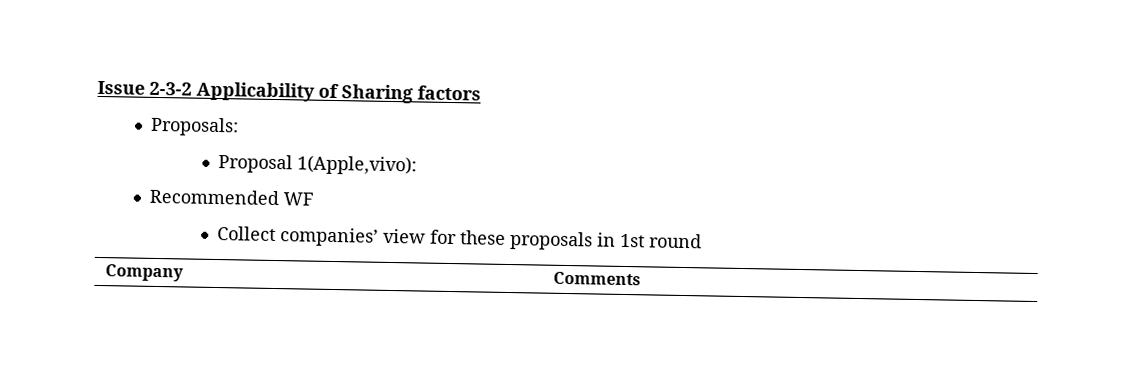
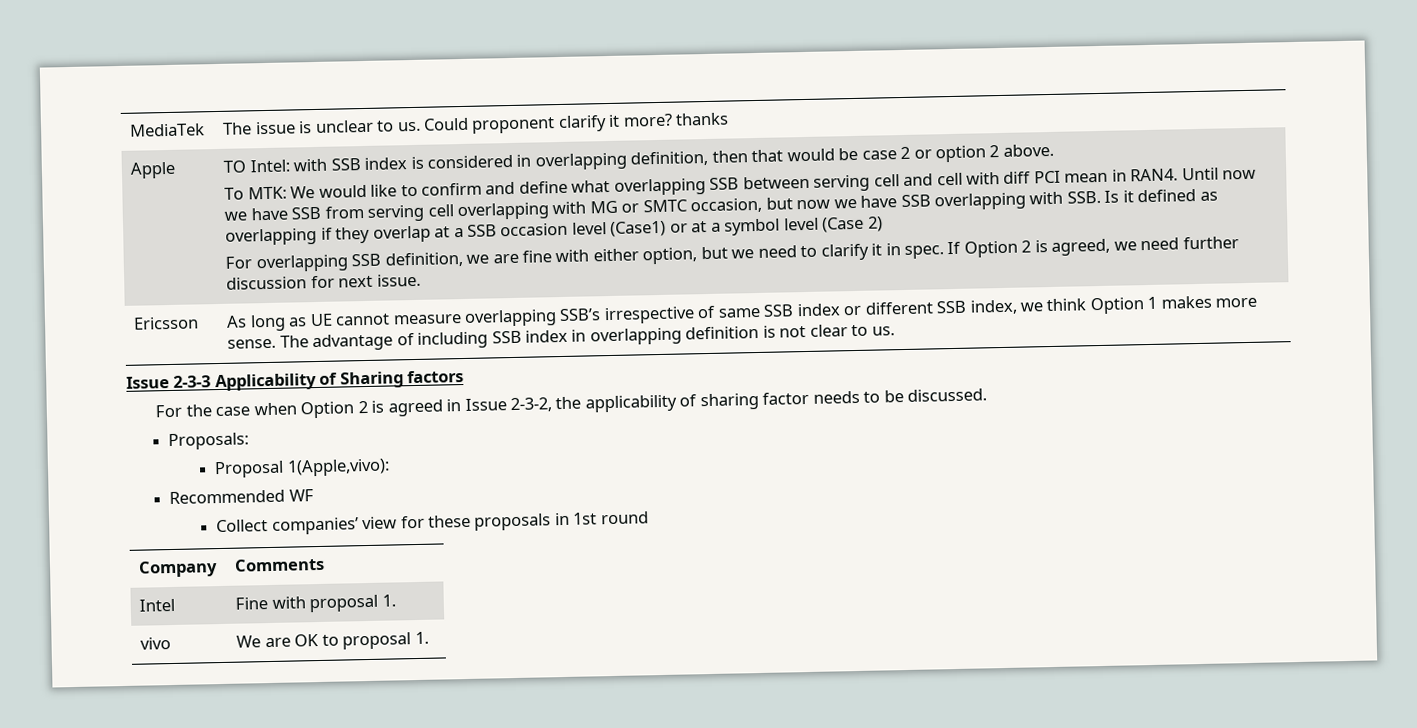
- Issue 2-3-2 Applicability of Sharing factors
+ MediaTek | The issue is unclear to us. Could proponent clarify it more? thanks
+ Apple | TO Intel: with SSB index is considered in overlapping definition, then that would be case 2 or option 2 above.
+ To MTK: We would like to confirm and define what overlapping SSB between serving cell and cell with diff PCI mean in RAN4. Until now we have SSB from serving cell overlapping with MG or SMTC occasion, but now we have SSB overlapping with SSB. Is it defined as overlapping if they overlap at a SSB occasion level (Case1) or at a symbol level (Case 2)
+ For overlapping SSB definition, we are fine with either option, but we need to clarify it in spec. If Option 2 is agreed, we need further discussion for next issue.
+ Ericsson | As long as UE cannot measure overlapping SSB’s irrespective of same SSB index or different SSB index, we think Option 1 makes more sense. The advantage of including SSB index in overlapping definition is not clear to us.
+ Issue 2-3-3 Applicability of Sharing factors
+ For the case when Option 2 is agreed in Issue 2-3-2, the applicability of sharing factor needs to be discussed.
+ Intel | Fine with proposal 1.
+ vivo | We are OK to proposal 1.

